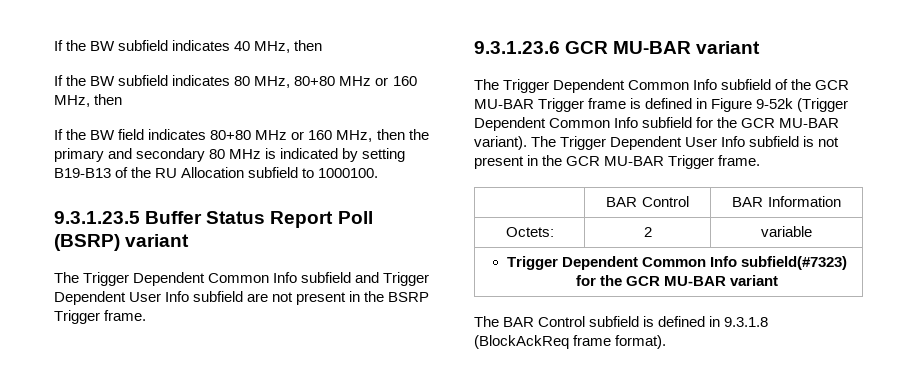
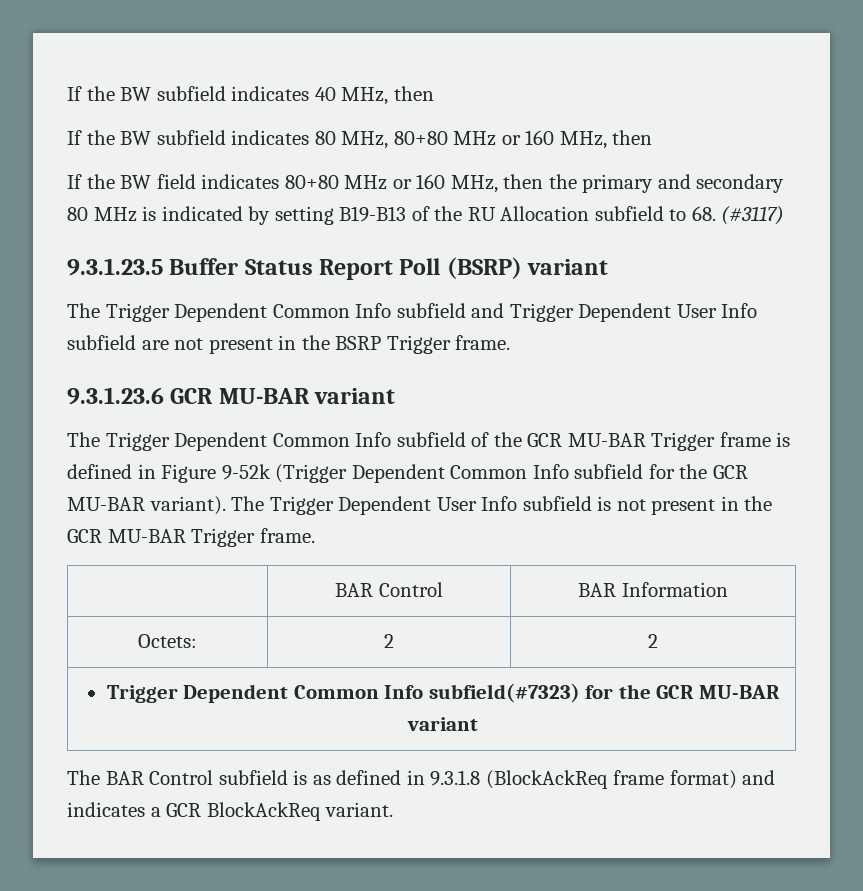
- If the BW field indicates 80+80 MHz or 160 MHz, then the primary and secondary 80 MHz is indicated by setting B19-B13 of the RU Allocation subfield to 1000100.
+ If the BW field indicates 80+80 MHz or 160 MHz, then the primary and secondary 80 MHz is indicated by setting B19-B13 of the RU Allocation subfield to 68. (#3117)
- Octets: | 2 | variable
+ Octets: | 2 | 2
- The BAR Control subfield is defined in 9.3.1.8 (BlockAckReq frame format).
+ The BAR Control subfield is as defined in 9.3.1.8 (BlockAckReq frame format) and indicates a GCR BlockAckReq variant.

